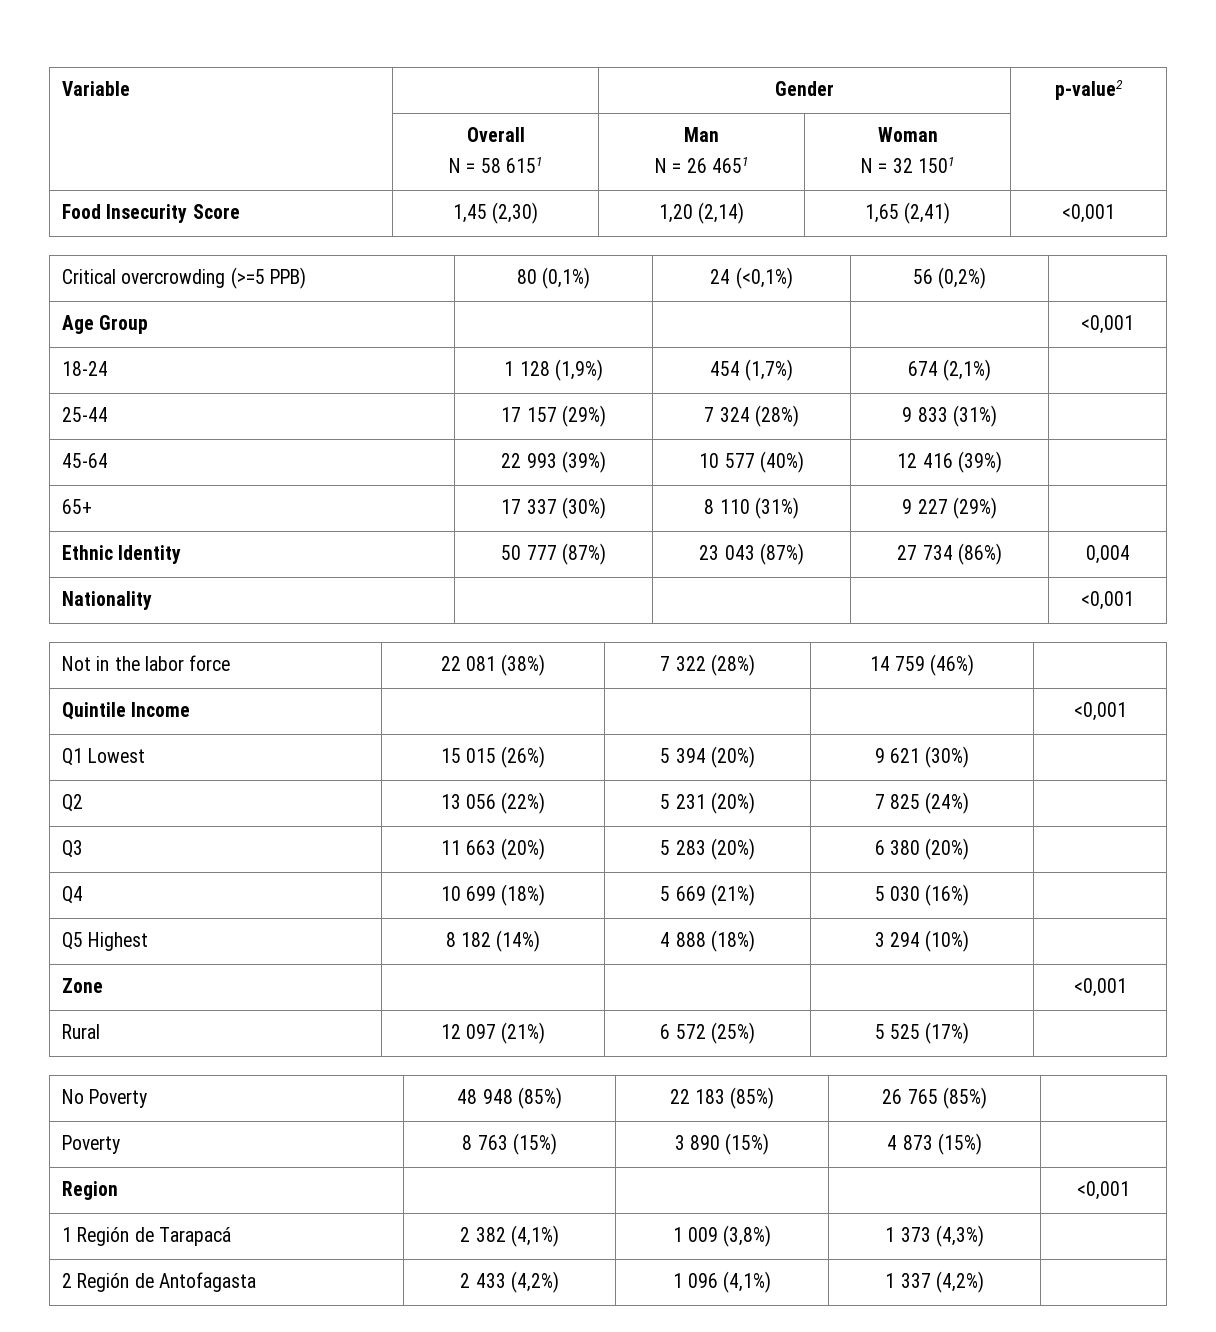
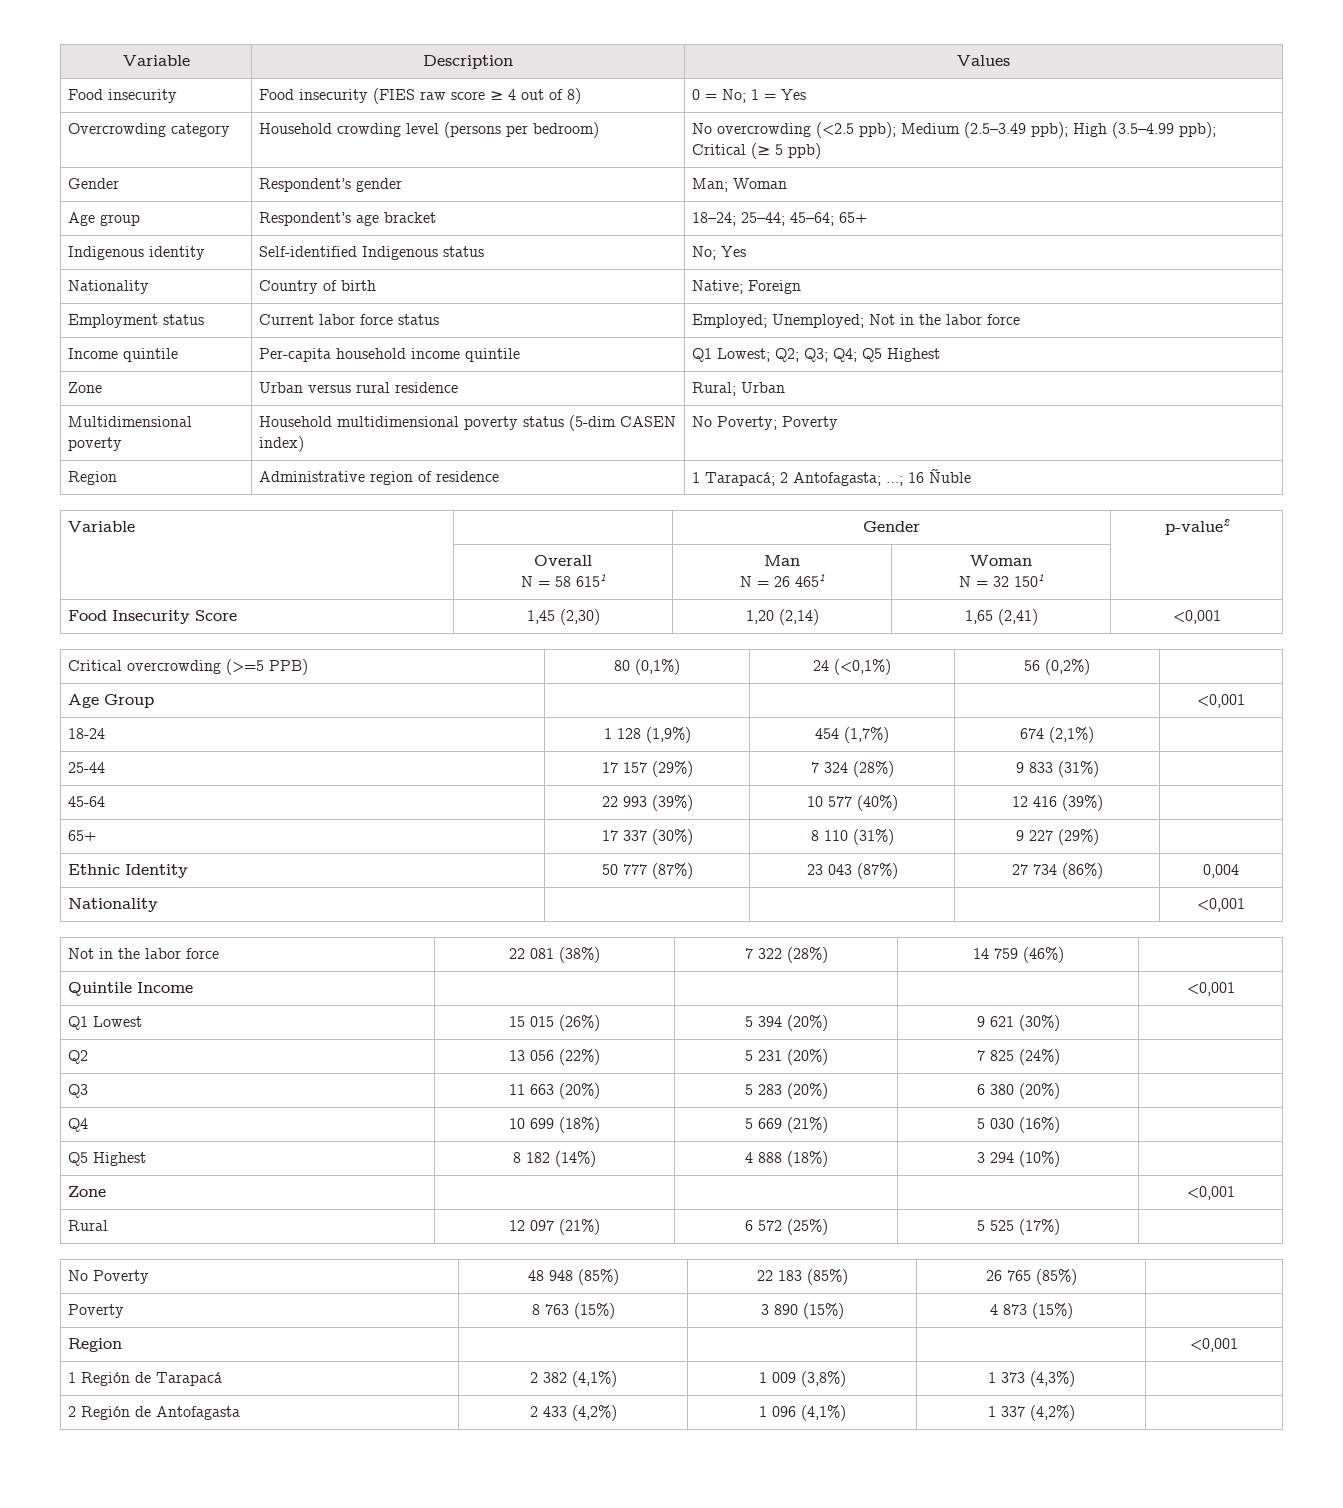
+ Variable | Description | Values
+ Food insecurity | Food insecurity (FIES raw score ≥ 4 out of 8) | 0 = No; 1 = Yes
+ Overcrowding category | Household crowding level (persons per bedroom) | No overcrowding (<2.5 ppb); Medium (2.5–3.49 ppb); High (3.5–4.99 ppb); Critical (≥ 5 ppb)
+ Gender | Respondent’s gender | Man; Woman
+ Age group | Respondent’s age bracket | 18–24; 25–44; 45–64; 65+
+ Indigenous identity | Self-identified Indigenous status | No; Yes
+ Nationality | Country of birth | Native; Foreign
+ Employment status | Current labor force status | Employed; Unemployed; Not in the labor force
+ Income quintile | Per-capita household income quintile | Q1 Lowest; Q2; Q3; Q4; Q5 Highest
+ Zone | Urban versus rural residence | Rural; Urban
+ Multidimensional poverty | Household multidimensional poverty status (5-dim CASEN index) | No Poverty; Poverty
+ Region | Administrative region of residence | 1 Tarapacá; 2 Antofagasta; …; 16 Ñuble

